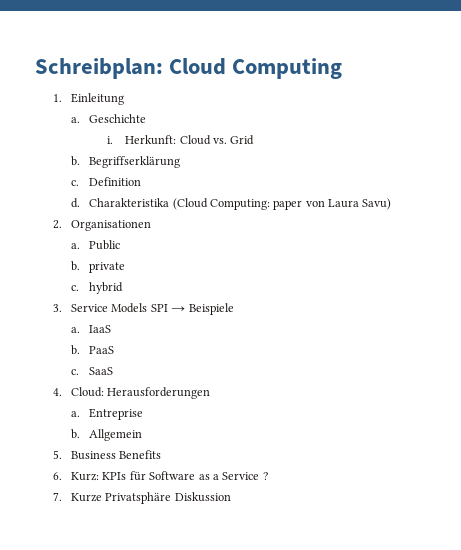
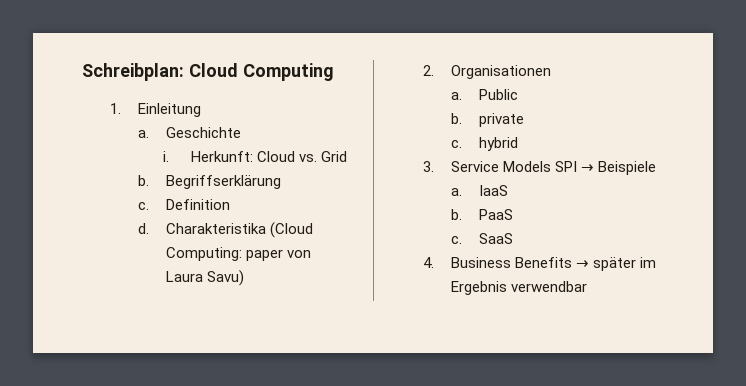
- 4. Cloud: Herausforderungen
- a. Entreprise
- b. Allgemein
- 5. Business Benefits
- 6. Kurz: KPIs für Software as a Service ?
- 7. Kurze Privatsphäre Diskussion
+ 4. Business Benefits → später im Ergebnis verwendbar

